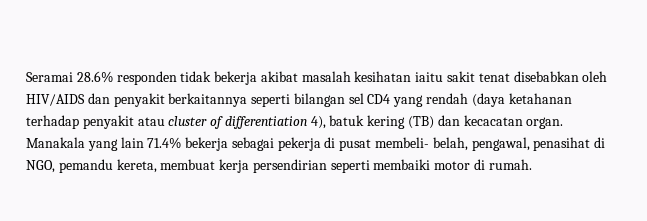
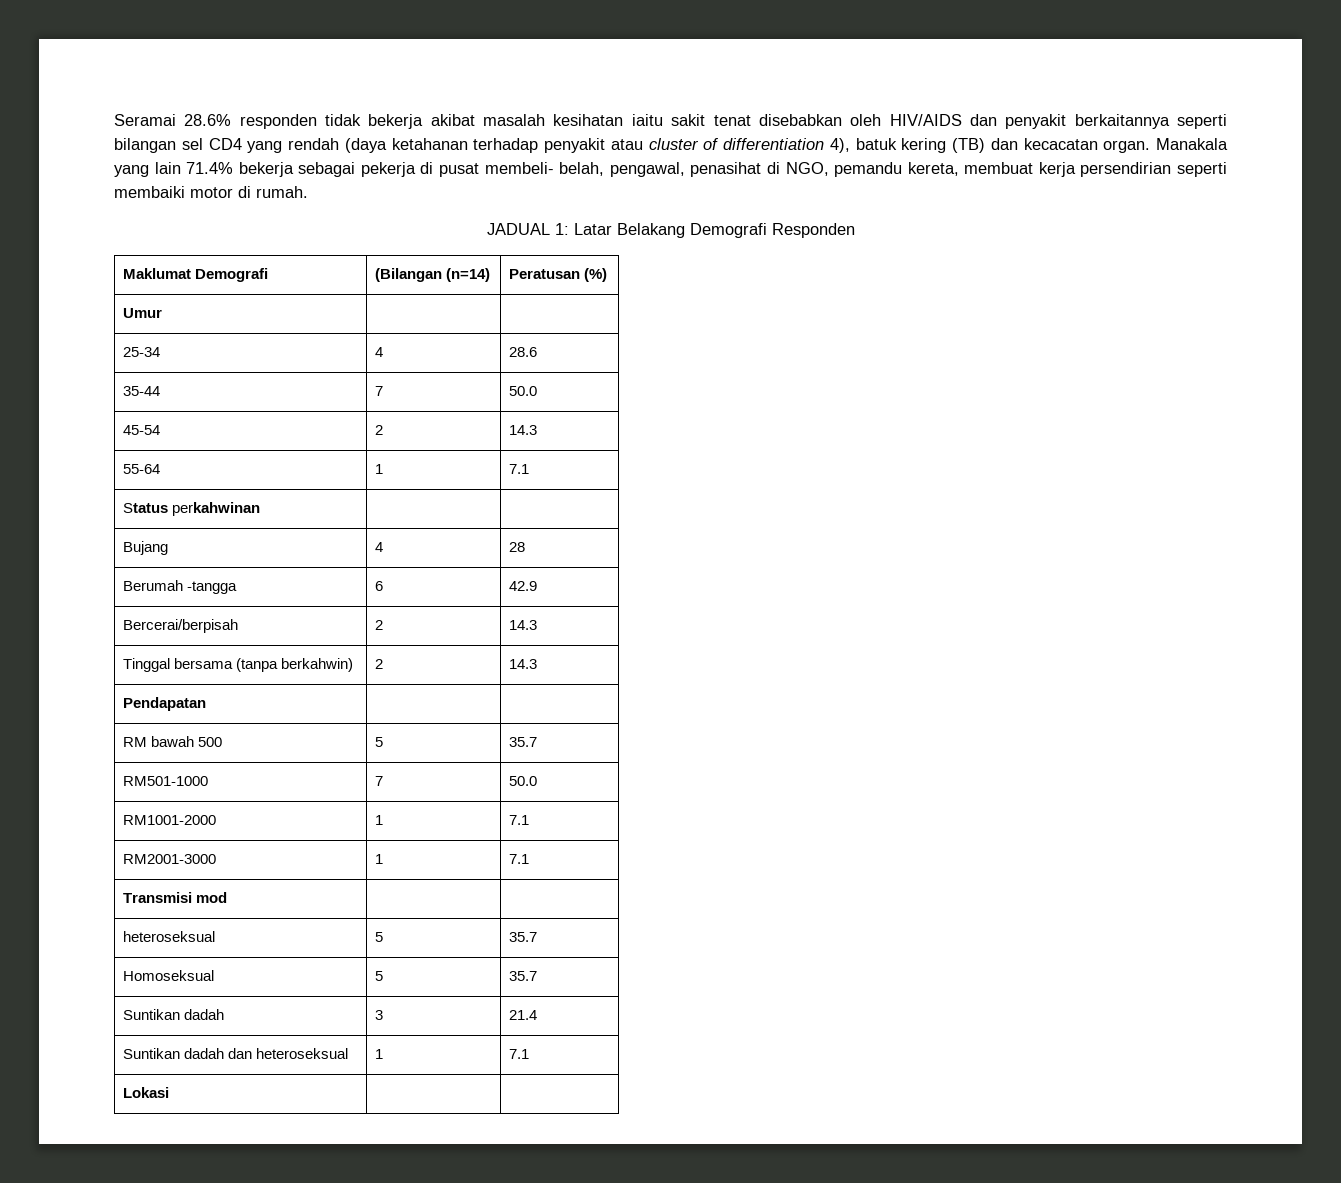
+ JADUAL 1: Latar Belakang Demografi Responden
+ Maklumat Demografi | (Bilangan (n=14) | Peratusan (%)
+ Umur | |
+ 25-34 | 4 | 28.6
+ 35-44 | 7 | 50.0
+ 45-54 | 2 | 14.3
+ 55-64 | 1 | 7.1
+ Status perkahwinan | |
+ Bujang | 4 | 28
+ Berumah -tangga | 6 | 42.9
+ Bercerai/berpisah | 2 | 14.3
+ Tinggal bersama (tanpa berkahwin) | 2 | 14.3
+ Pendapatan | |
+ RM bawah 500 | 5 | 35.7
+ RM501-1000 | 7 | 50.0
+ RM1001-2000 | 1 | 7.1
+ RM2001-3000 | 1 | 7.1
+ Transmisi mod | |
+ heteroseksual | 5 | 35.7
+ Homoseksual | 5 | 35.7
+ Suntikan dadah | 3 | 21.4
+ Suntikan dadah dan heteroseksual | 1 | 7.1
+ Lokasi | |

